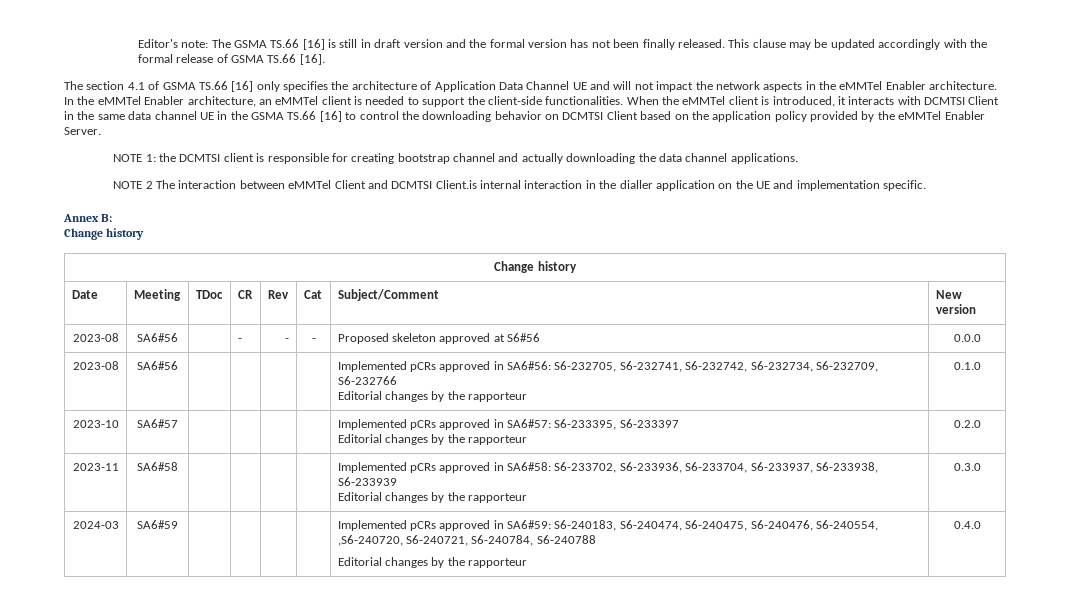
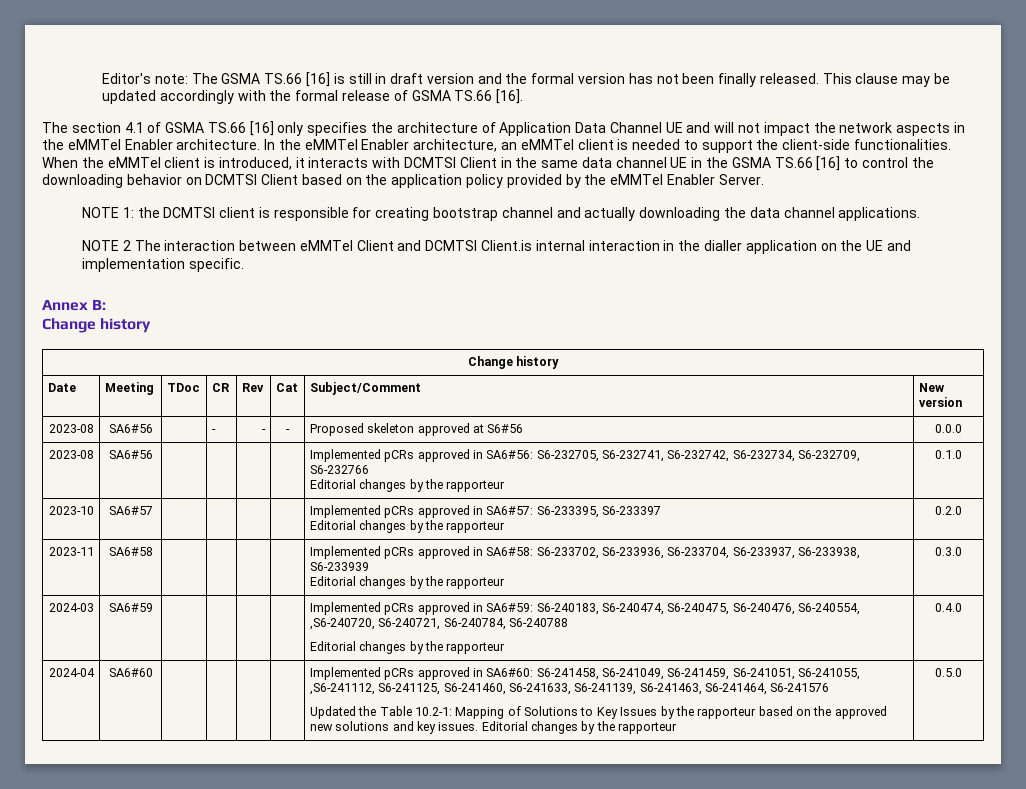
+ 2024-04 | SA6#60 | | | | | Implemented pCRs approved in SA6#60: S6-241458, S6-241049, S6-241459, S6-241051, S6-241055, ,S6-241112, S6-241125, S6-241460, S6-241633, S6-241139, S6-241463, S6-241464, S6-241576
+ Updated the Table 10.2-1: Mapping of Solutions to Key Issues by the rapporteur based on the approved new solutions and key issues. Editorial changes by the rapporteur | 0.5.0

